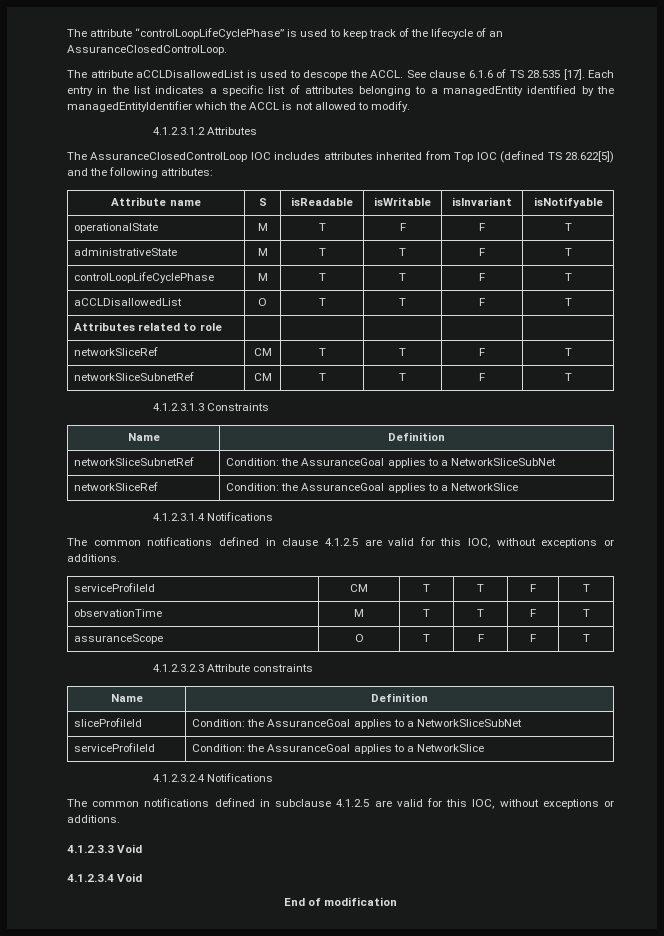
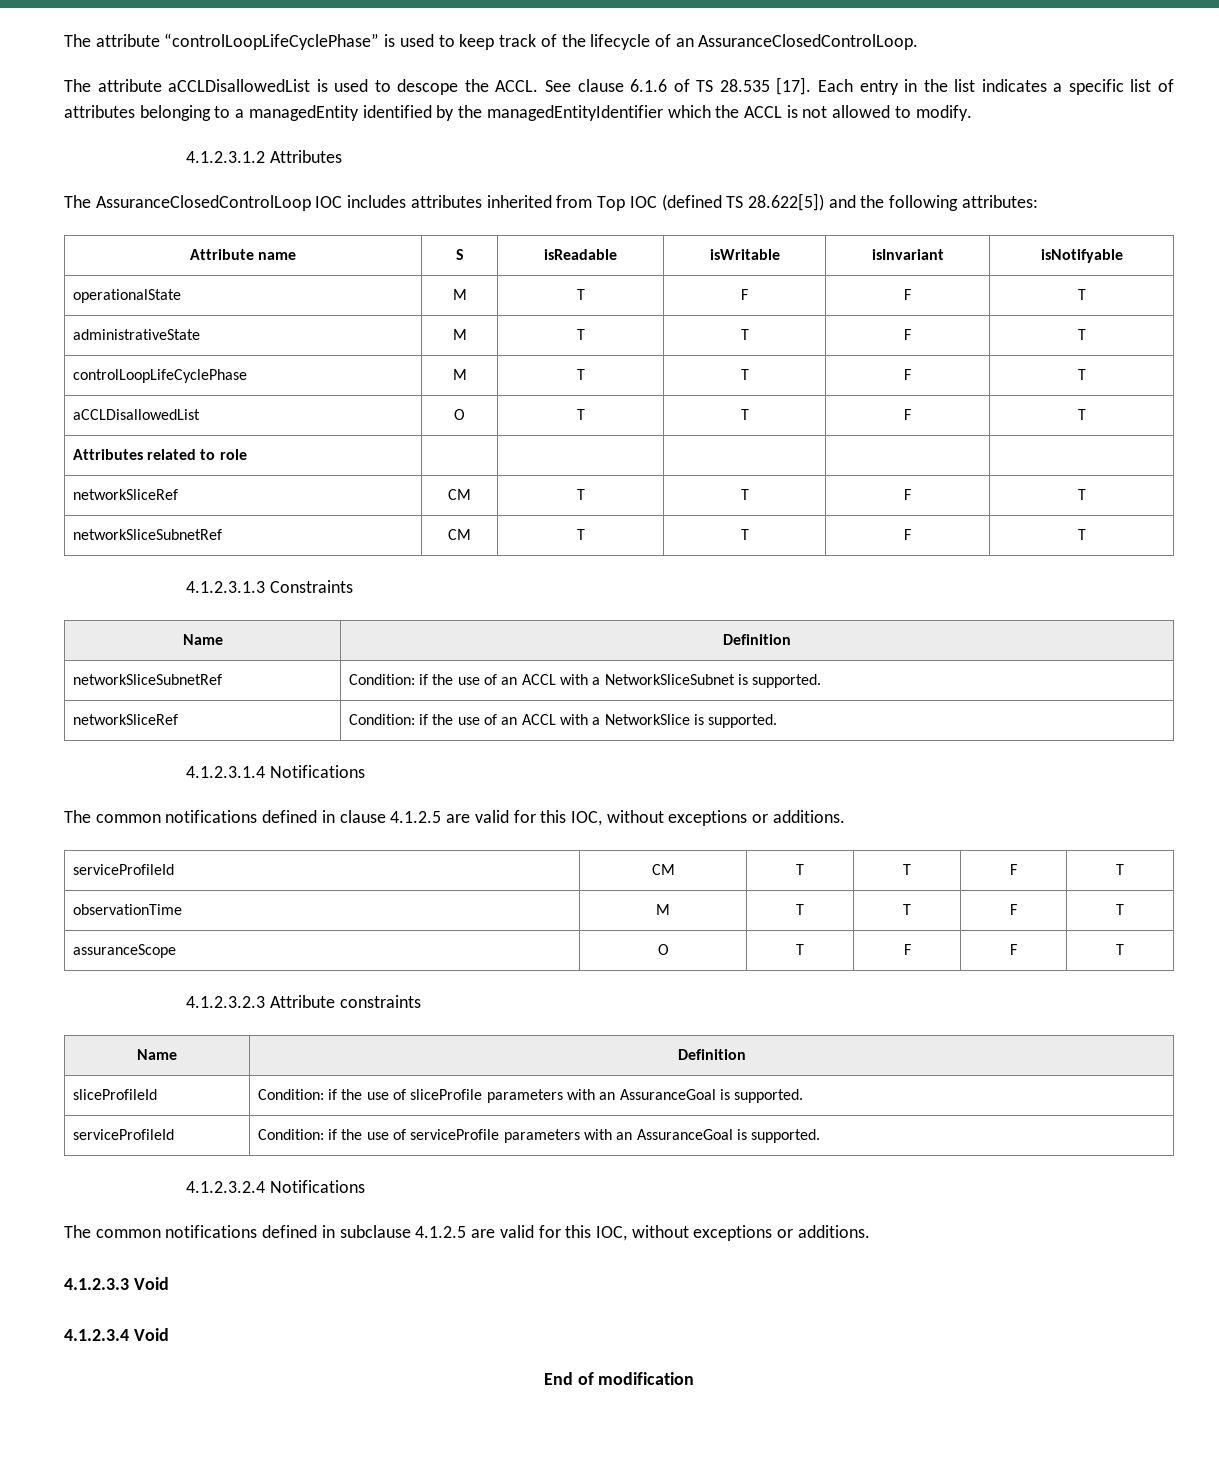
- networkSliceSubnetRef | Condition: the AssuranceGoal applies to a NetworkSliceSubNet
- networkSliceRef | Condition: the AssuranceGoal applies to a NetworkSlice
+ networkSliceSubnetRef | Condition: if the use of an ACCL with a NetworkSliceSubnet is supported.
+ networkSliceRef | Condition: if the use of an ACCL with a NetworkSlice is supported.
- sliceProfileId | Condition: the AssuranceGoal applies to a NetworkSliceSubNet
- serviceProfileId | Condition: the AssuranceGoal applies to a NetworkSlice
+ sliceProfileId | Condition: if the use of sliceProfile parameters with an AssuranceGoal is supported.
+ serviceProfileId | Condition: if the use of serviceProfile parameters with an AssuranceGoal is supported.

